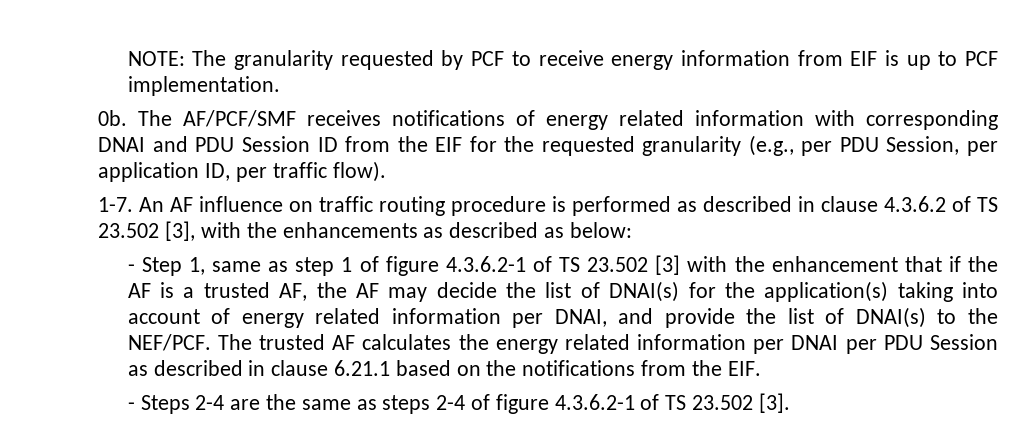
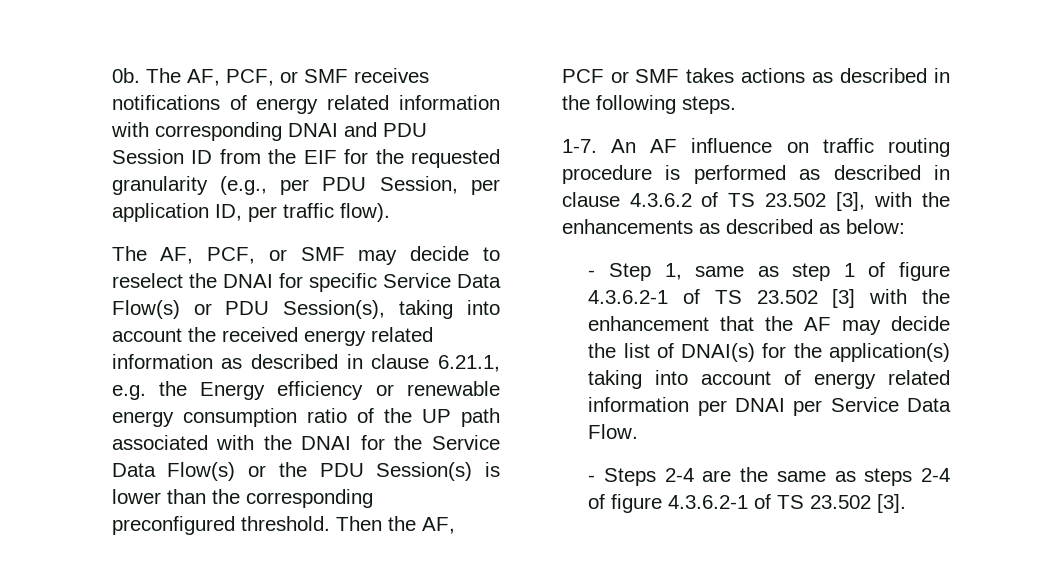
- NOTE: The granularity requested by PCF to receive energy information from EIF is up to PCF implementation.
- 0b. The AF/PCF/SMF receives notifications of energy related information with corresponding DNAI and PDU Session ID from the EIF for the requested granularity (e.g., per PDU Session, per application ID, per traffic flow).
+ 0b. The AF, PCF, or SMF receives notifications of energy related information with corresponding DNAI and PDU Session ID from the EIF for the requested granularity (e.g., per PDU Session, per application ID, per traffic flow).
+ The AF, PCF, or SMF may decide to reselect the DNAI for specific Service Data Flow(s) or PDU Session(s), taking into account the received energy related information as described in clause 6.21.1, e.g. the Energy efficiency or renewable energy consumption ratio of the UP path associated with the DNAI for the Service Data Flow(s) or the PDU Session(s) is lower than the corresponding preconfigured threshold. Then the AF, PCF or SMF takes actions as described in the following steps.
- - Step 1, same as step 1 of figure 4.3.6.2-1 of TS 23.502 [3] with the enhancement that if the AF is a trusted AF, the AF may decide the list of DNAI(s) for the application(s) taking into account of energy related information per DNAI, and provide the list of DNAI(s) to the NEF/PCF. The trusted AF calculates the energy related information per DNAI per PDU Session as described in clause 6.21.1 based on the notifications from the EIF.
+ - Step 1, same as step 1 of figure 4.3.6.2-1 of TS 23.502 [3] with the enhancement that the AF may decide the list of DNAI(s) for the application(s) taking into account of energy related information per DNAI per Service Data Flow.

